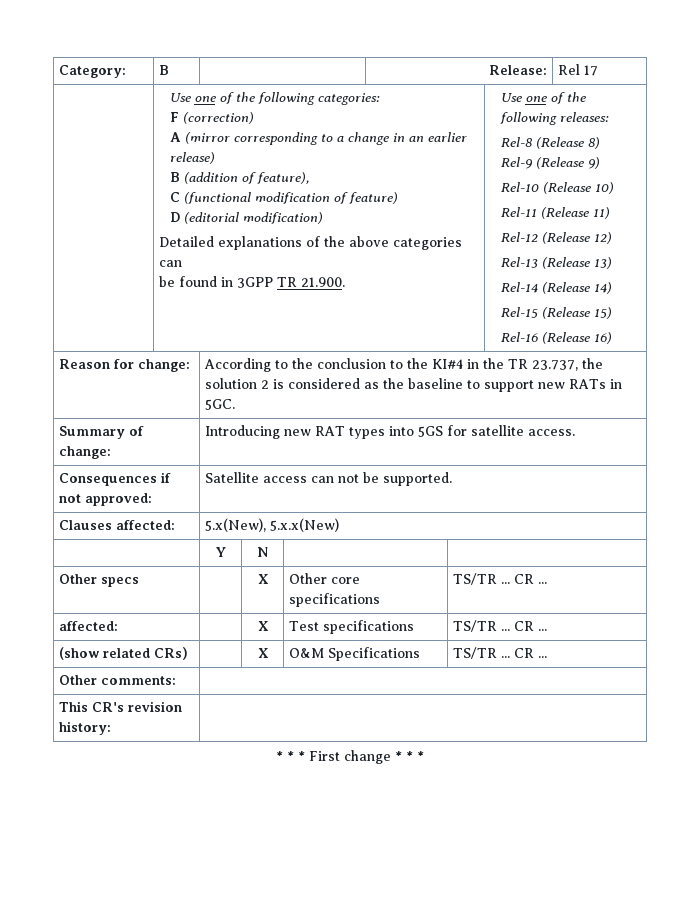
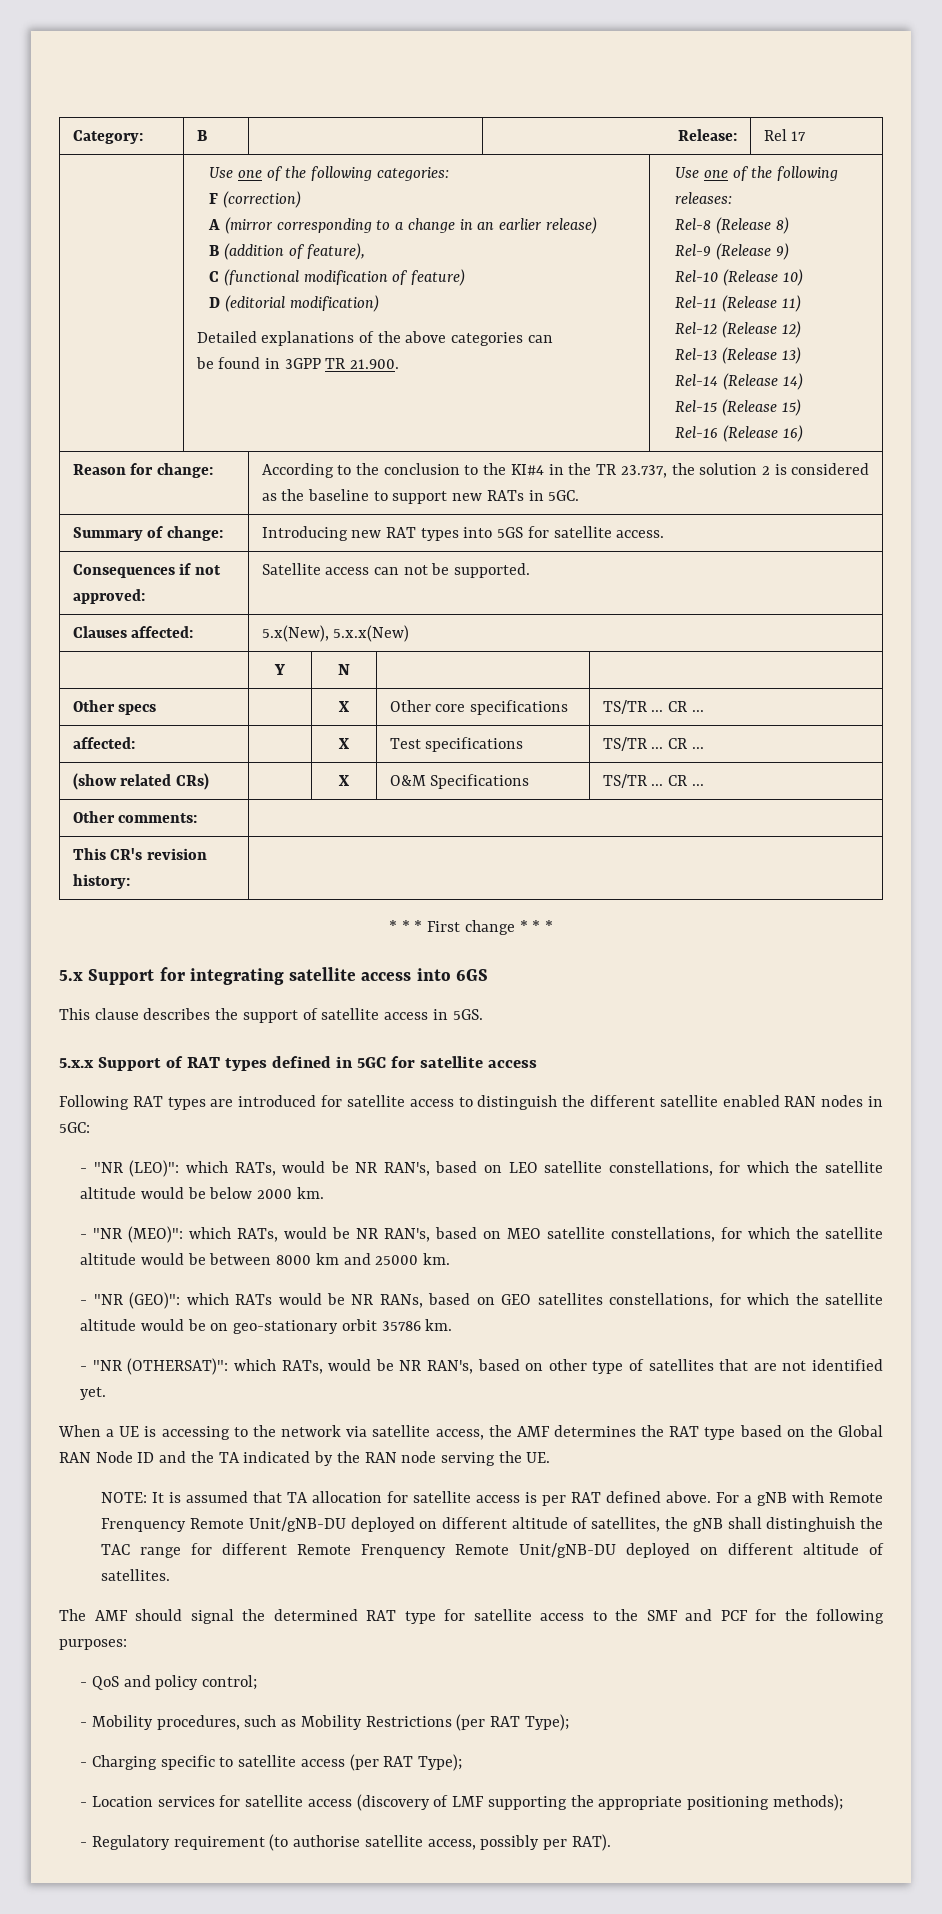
+ 5.x Support for integrating satellite access into 6GS
+ This clause describes the support of satellite access in 5GS.
+ 5.x.x Support of RAT types defined in 5GC for satellite access
+ Following RAT types are introduced for satellite access to distinguish the different satellite enabled RAN nodes in 5GC:
+ - "NR (LEO)": which RATs, would be NR RAN's, based on LEO satellite constellations, for which the satellite altitude would be below 2000 km.
+ - "NR (MEO)": which RATs, would be NR RAN's, based on MEO satellite constellations, for which the satellite altitude would be between 8000 km and 25000 km.
+ - "NR (GEO)": which RATs would be NR RANs, based on GEO satellites constellations, for which the satellite altitude would be on geo-stationary orbit 35786 km.
+ - "NR (OTHERSAT)": which RATs, would be NR RAN's, based on other type of satellites that are not identified yet.
+ When a UE is accessing to the network via satellite access, the AMF determines the RAT type based on the Global RAN Node ID and the TA indicated by the RAN node serving the UE.
+ NOTE: It is assumed that TA allocation for satellite access is per RAT defined above. For a gNB with Remote Frenquency Remote Unit/gNB-DU deployed on different altitude of satellites, the gNB shall distinghuish the TAC range for different Remote Frenquency Remote Unit/gNB-DU deployed on different altitude of satellites.
+ The AMF should signal the determined RAT type for satellite access to the SMF and PCF for the following purposes:
+ - QoS and policy control;
+ - Mobility procedures, such as Mobility Restrictions (per RAT Type);
+ - Charging specific to satellite access (per RAT Type);
+ - Location services for satellite access (discovery of LMF supporting the appropriate positioning methods);
+ - Regulatory requirement (to authorise satellite access, possibly per RAT).

